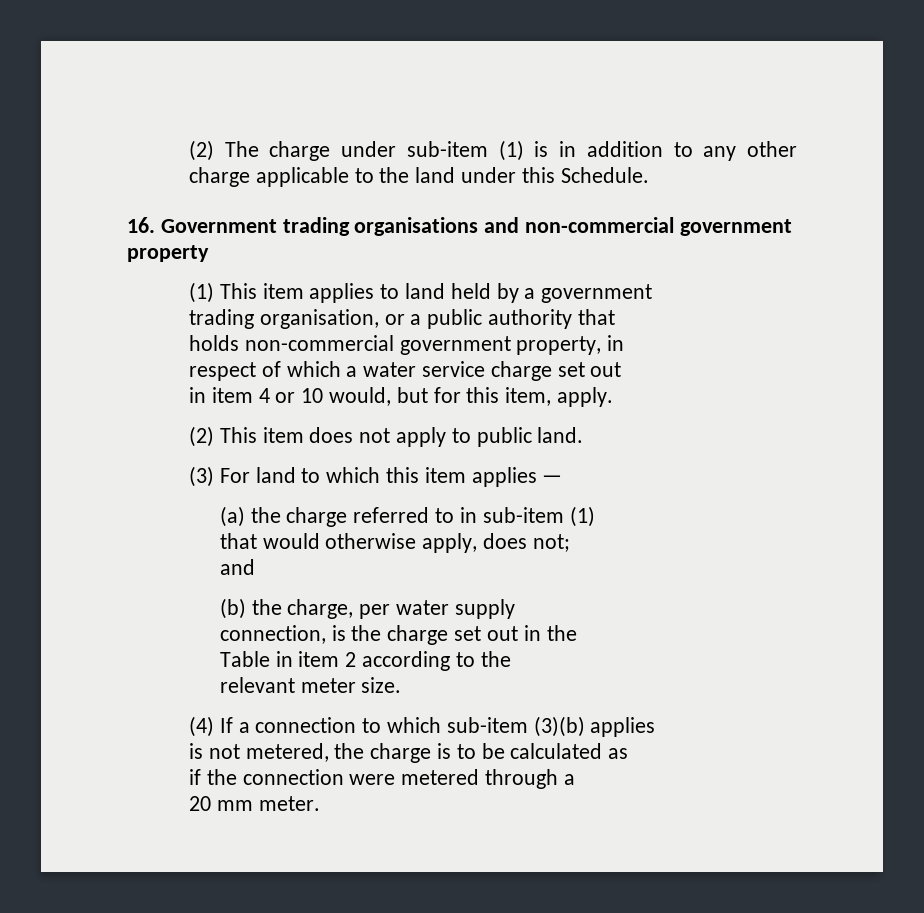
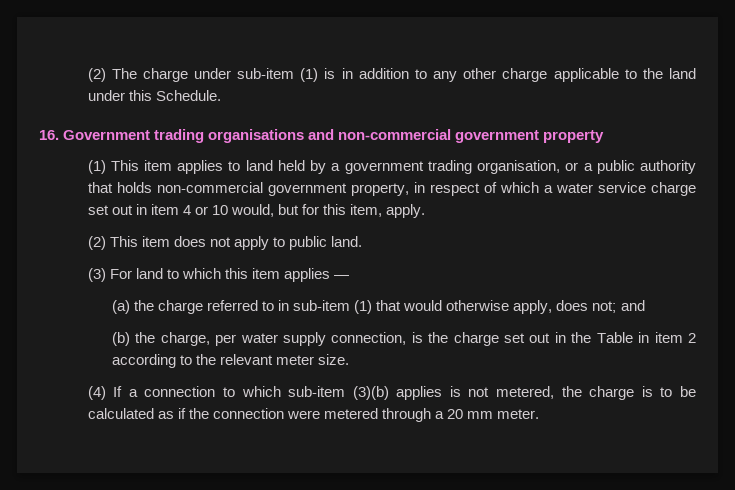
- (1) This item applies to land held by a government
- trading organisation, or a public authority that
- holds non-commercial government property, in
- respect of which a water service charge set out
- in item 4 or 10 would, but for this item, apply.
+ (1) This item applies to land held by a government trading organisation, or a public authority that holds non-commercial government property, in respect of which a water service charge set out in item 4 or 10 would, but for this item, apply.
- (a) the charge referred to in sub-item (1)
- that would otherwise apply, does not;
- and
+ (a) the charge referred to in sub-item (1) that would otherwise apply, does not; and
- (b) the charge, per water supply
- connection, is the charge set out in the
- Table in item 2 according to the
- relevant meter size.
+ (b) the charge, per water supply connection, is the charge set out in the Table in item 2 according to the relevant meter size.
- (4) If a connection to which sub-item (3)(b) applies
- is not metered, the charge is to be calculated as
- if the connection were metered through a
- 20 mm meter.
+ (4) If a connection to which sub-item (3)(b) applies is not metered, the charge is to be calculated as if the connection were metered through a 20 mm meter.

